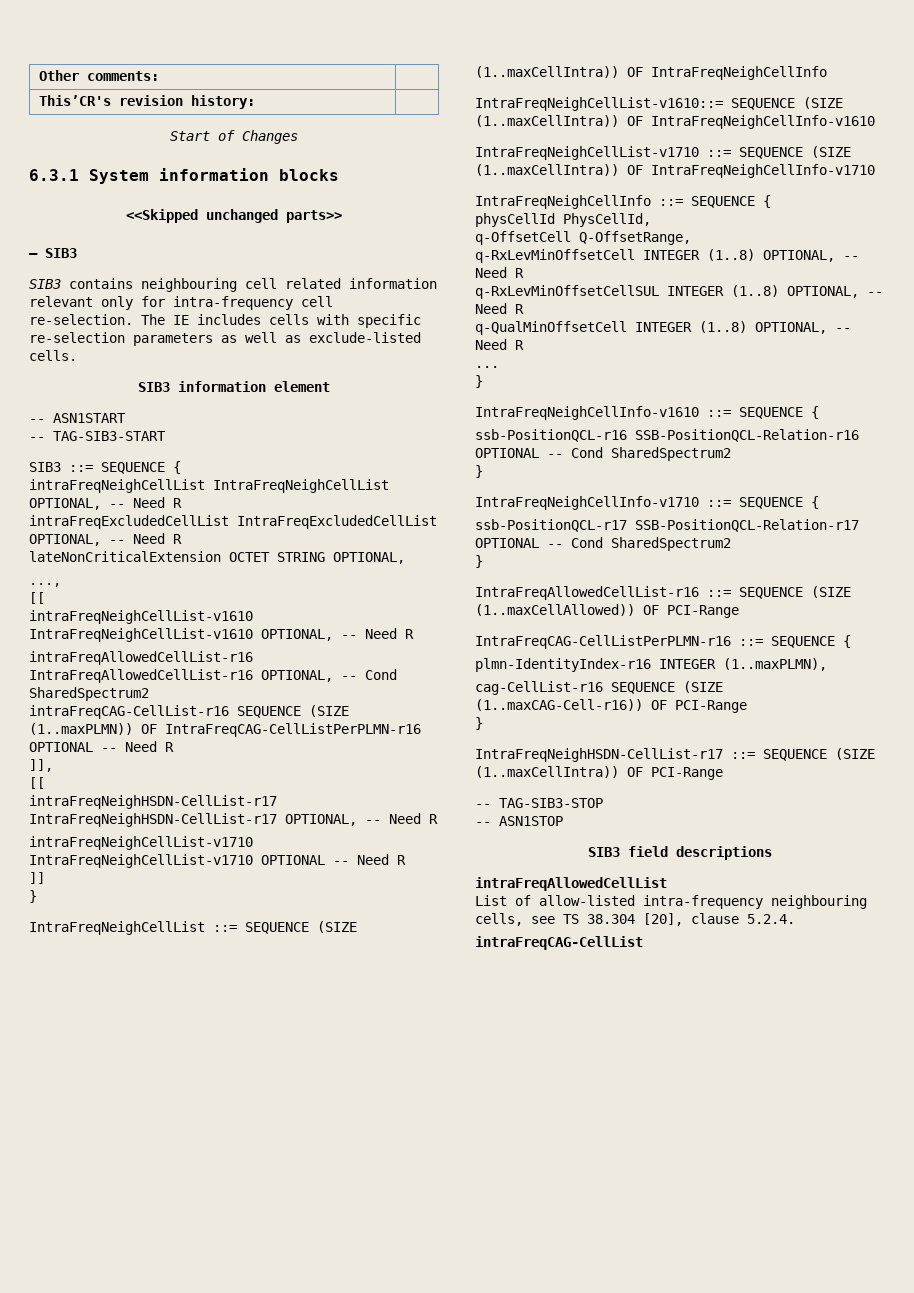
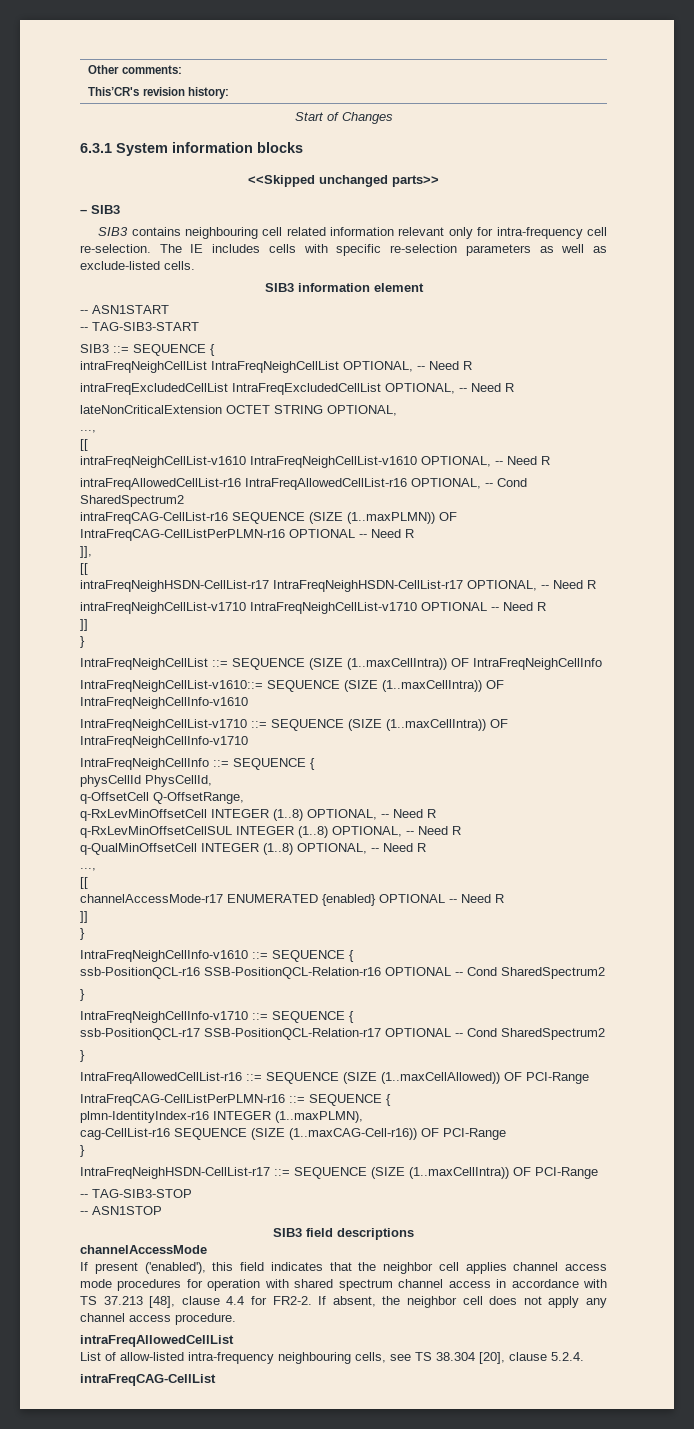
  q-QualMinOffsetCell INTEGER (1..8) OPTIONAL, -- Need R
- ...
+ ...,
+ [[
+ channelAccessMode-r17 ENUMERATED {enabled} OPTIONAL -- Need R
+ ]]
+ channelAccessMode
+ If present ('enabled'), this field indicates that the neighbor cell applies channel access mode procedures for operation with shared spectrum channel access in accordance with TS 37.213 [48], clause 4.4 for FR2-2. If absent, the neighbor cell does not apply any channel access procedure.

